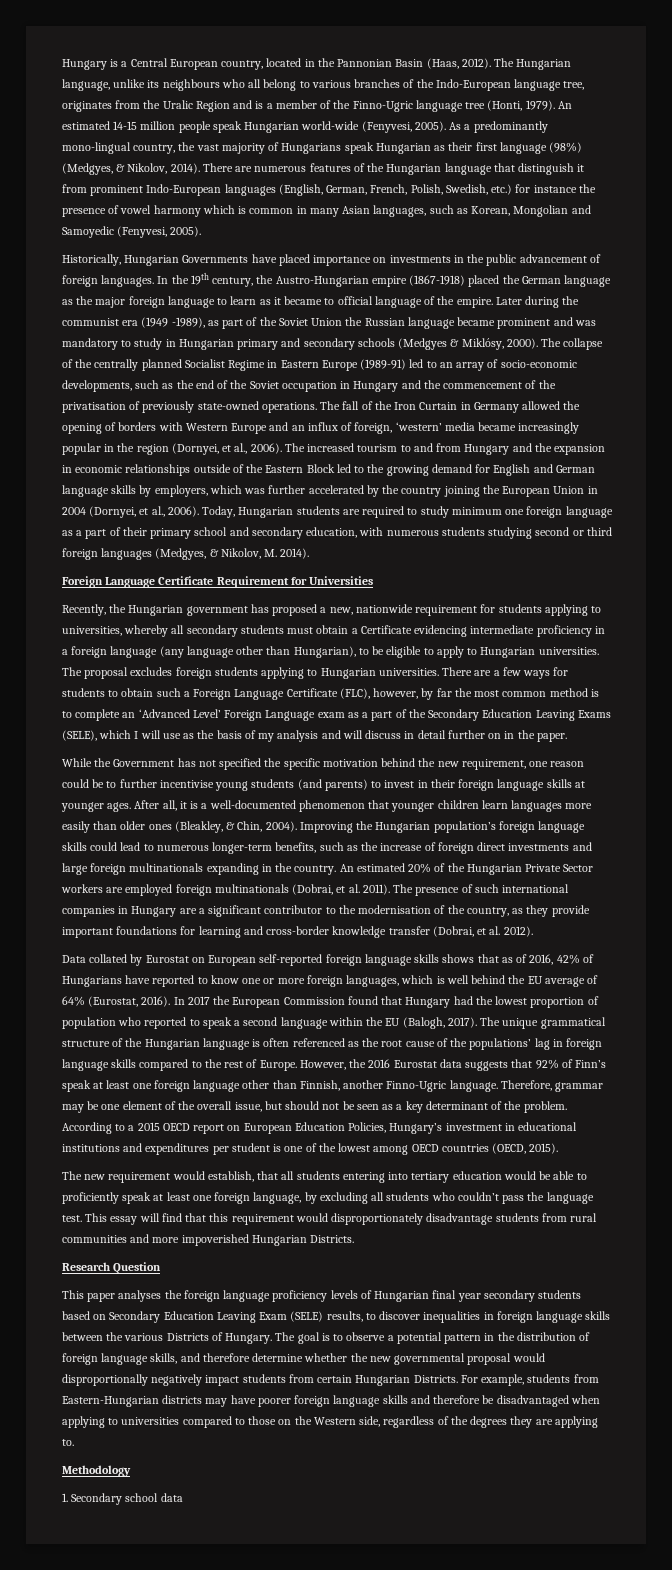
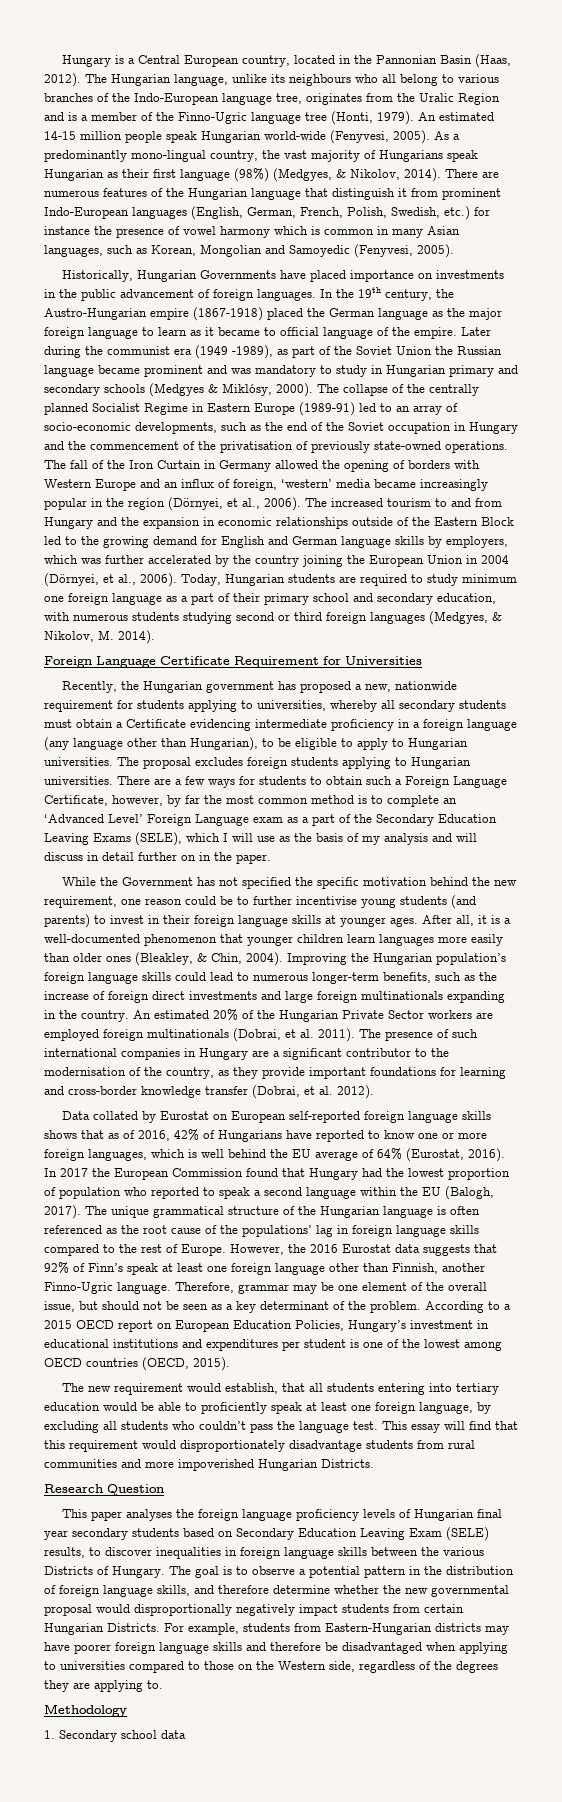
- The fall of the Iron Curtain in Germany allowed the opening of borders with Western Europe and an influx of foreign, ‘western’ media became increasingly popular in the region (Dornyei, et al., 2006).
+ The fall of the Iron Curtain in Germany allowed the opening of borders with Western Europe and an influx of foreign, ‘western’ media became increasingly popular in the region (Dörnyei, et al., 2006).
- The increased tourism to and from Hungary and the expansion in economic relationships outside of the Eastern Block led to the growing demand for English and German language skills by employers, which was further accelerated by the country joining the European Union in 2004 (Dornyei, et al., 2006).
+ The increased tourism to and from Hungary and the expansion in economic relationships outside of the Eastern Block led to the growing demand for English and German language skills by employers, which was further accelerated by the country joining the European Union in 2004 (Dörnyei, et al., 2006).
- There are a few ways for students to obtain such a Foreign Language Certificate (FLC), however, by far the most common method is to complete an ‘Advanced Level’ Foreign Language exam as a part of the Secondary Education Leaving Exams (SELE), which I will use as the basis of my analysis and will discuss in detail further on in the paper.
+ There are a few ways for students to obtain such a Foreign Language Certificate, however, by far the most common method is to complete an ‘Advanced Level’ Foreign Language exam as a part of the Secondary Education Leaving Exams (SELE), which I will use as the basis of my analysis and will discuss in detail further on in the paper.

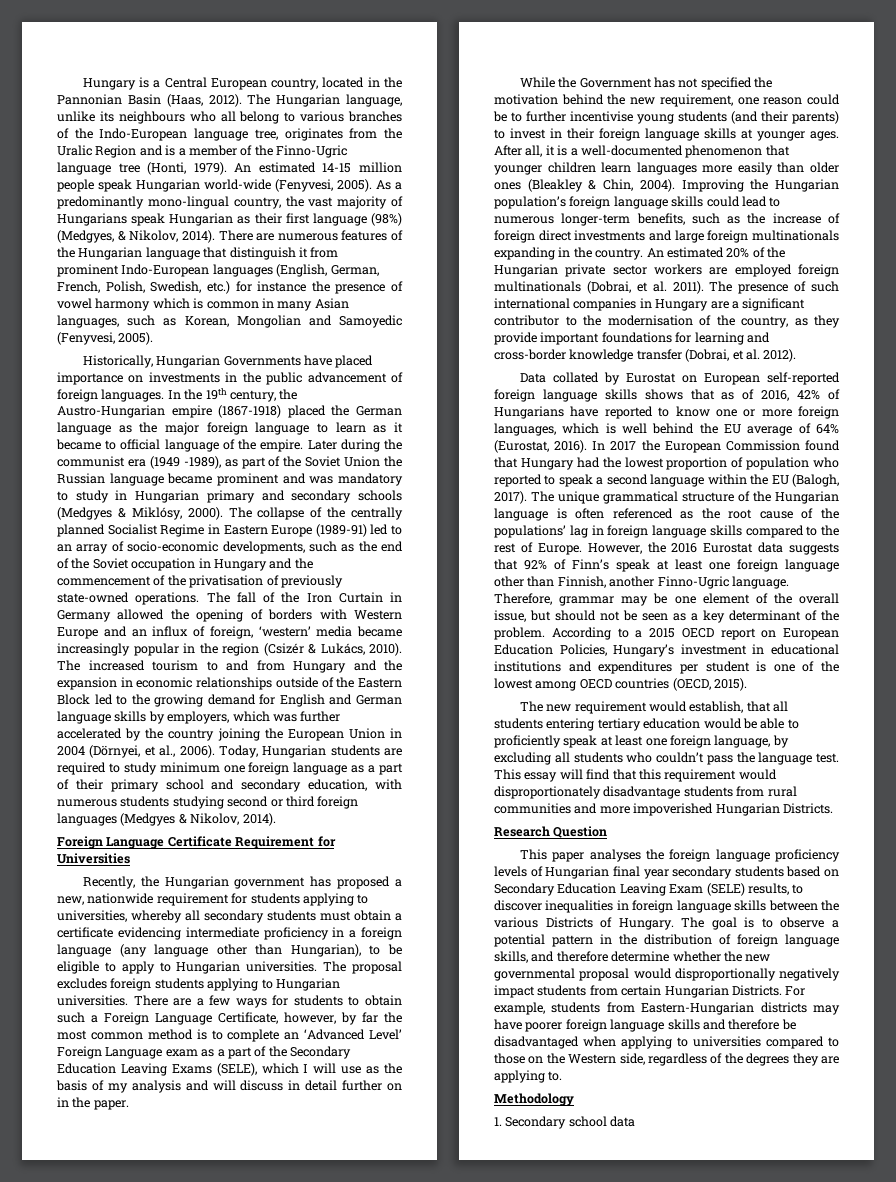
- The fall of the Iron Curtain in Germany allowed the opening of borders with Western Europe and an influx of foreign, ‘western’ media became increasingly popular in the region (Dörnyei, et al., 2006).
+ The fall of the Iron Curtain in Germany allowed the opening of borders with Western Europe and an influx of foreign, ‘western’ media became increasingly popular in the region (Csizér & Lukács, 2010).
- Today, Hungarian students are required to study minimum one foreign language as a part of their primary school and secondary education, with numerous students studying second or third foreign languages (Medgyes, & Nikolov, M. 2014).
+ Today, Hungarian students are required to study minimum one foreign language as a part of their primary school and secondary education, with numerous students studying second or third foreign languages (Medgyes & Nikolov, 2014).
- Recently, the Hungarian government has proposed a new, nationwide requirement for students applying to universities, whereby all secondary students must obtain a Certificate evidencing intermediate proficiency in a foreign language (any language other than Hungarian), to be eligible to apply to Hungarian universities.
+ Recently, the Hungarian government has proposed a new, nationwide requirement for students applying to universities, whereby all secondary students must obtain a certificate evidencing intermediate proficiency in a foreign language (any language other than Hungarian), to be eligible to apply to Hungarian universities.
- While the Government has not specified the specific motivation behind the new requirement, one reason could be to further incentivise young students (and parents) to invest in their foreign language skills at younger ages.
+ While the Government has not specified the motivation behind the new requirement, one reason could be to further incentivise young students (and their parents) to invest in their foreign language skills at younger ages.
- After all, it is a well-documented phenomenon that younger children learn languages more easily than older ones (Bleakley, & Chin, 2004).
+ After all, it is a well-documented phenomenon that younger children learn languages more easily than older ones (Bleakley & Chin, 2004).
- An estimated 20% of the Hungarian Private Sector workers are employed foreign multinationals (Dobrai, et al. 2011).
+ An estimated 20% of the Hungarian private sector workers are employed foreign multinationals (Dobrai, et al. 2011).
- The new requirement would establish, that all students entering into tertiary education would be able to proficiently speak at least one foreign language, by excluding all students who couldn’t pass the language test.
+ The new requirement would establish, that all students entering tertiary education would be able to proficiently speak at least one foreign language, by excluding all students who couldn’t pass the language test.

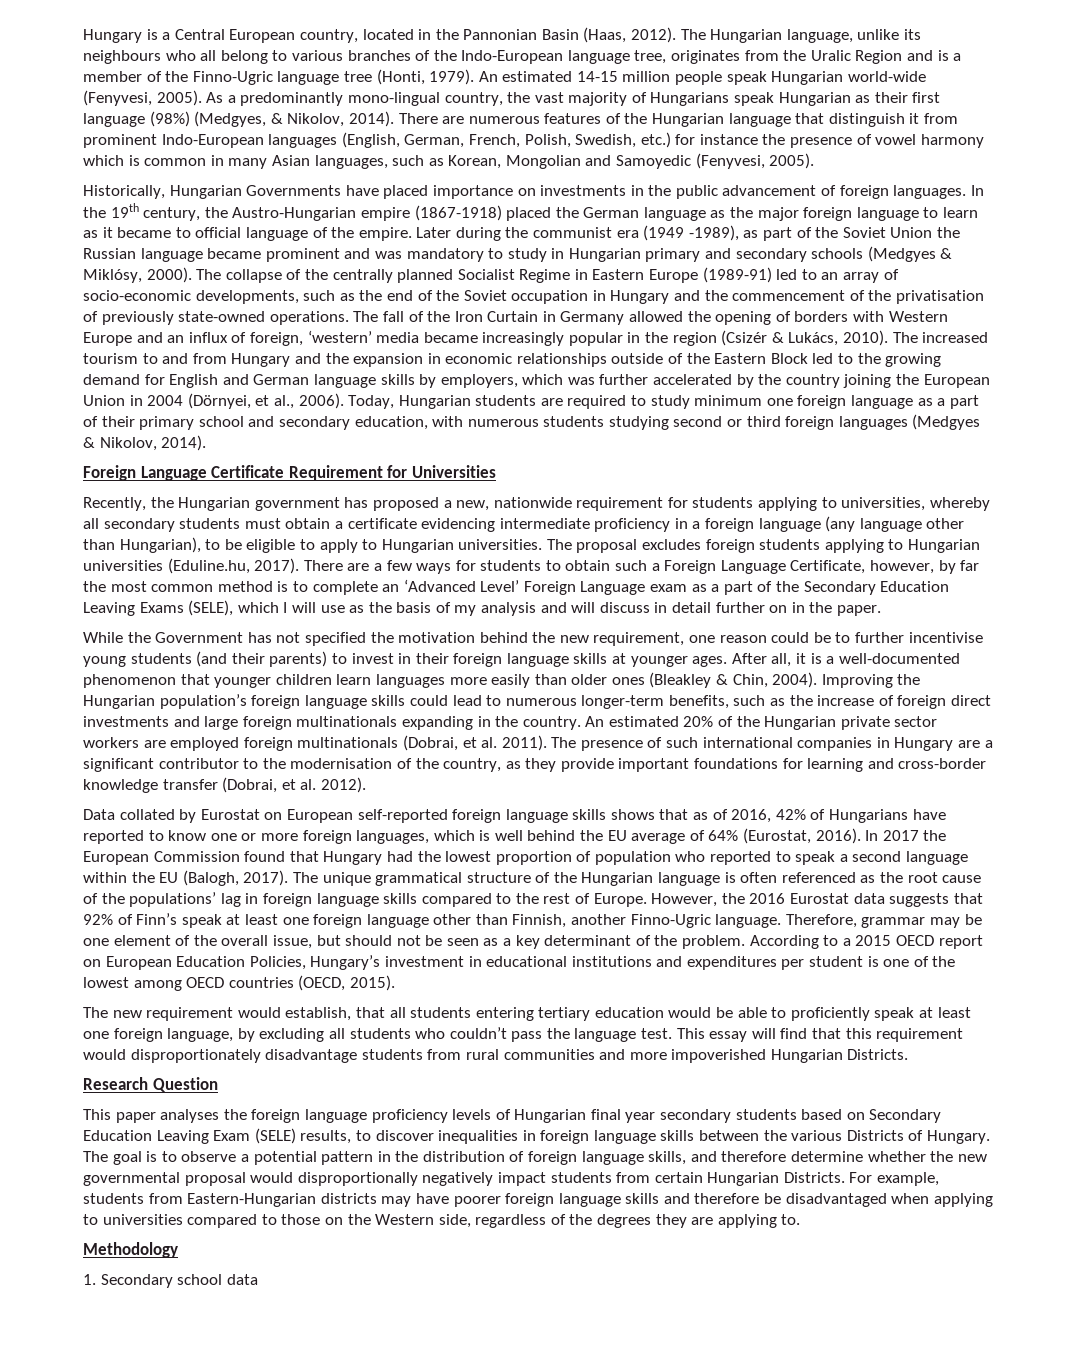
- The proposal excludes foreign students applying to Hungarian universities.
+ The proposal excludes foreign students applying to Hungarian universities (Eduline.hu, 2017).

